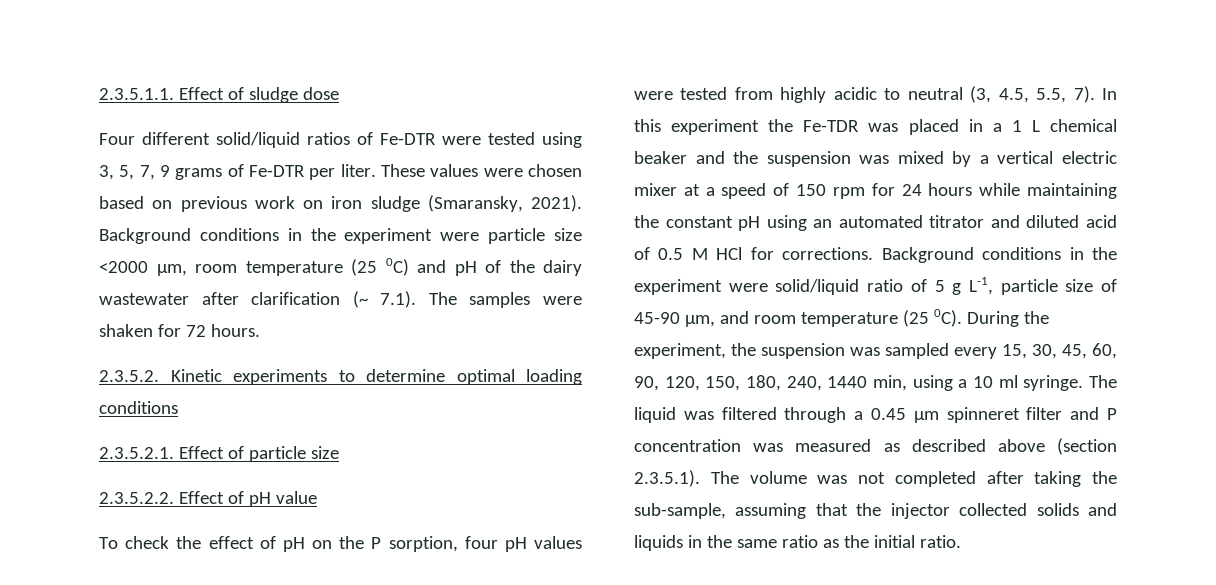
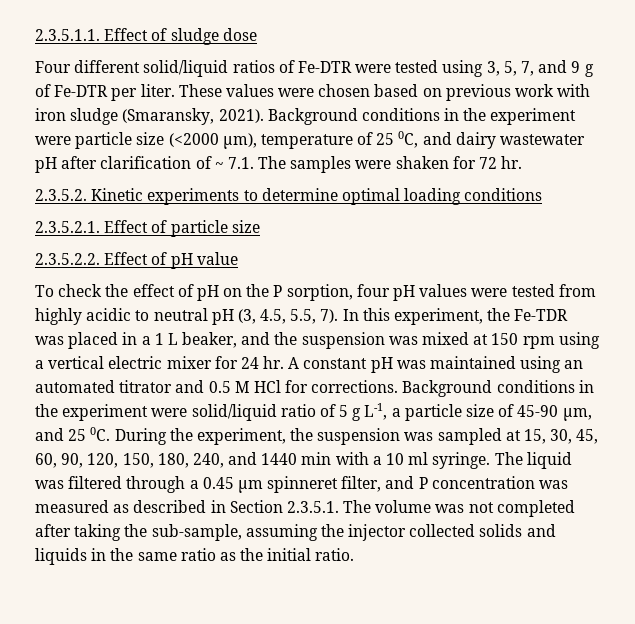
- Four different solid/liquid ratios of Fe-DTR were tested using 3, 5, 7, 9 grams of Fe-DTR per liter.
+ Four different solid/liquid ratios of Fe-DTR were tested using 3, 5, 7, and 9 g of Fe-DTR per liter.
- These values were chosen based on previous work on iron sludge (Smaransky, 2021).
+ These values were chosen based on previous work with iron sludge (Smaransky, 2021).
- Background conditions in the experiment were particle size <2000 μm, room temperature (25 0C) and pH of the dairy wastewater after clarification (~ 7.1). The samples were shaken for 72 hours.
+ Background conditions in the experiment were particle size (<2000 μm), temperature of 25 0C, and dairy wastewater pH after clarification of ~ 7.1. The samples were shaken for 72 hr.
- To check the effect of pH on the P sorption, four pH values were tested from highly acidic to neutral (3, 4.5, 5.5, 7).
+ To check the effect of pH on the P sorption, four pH values were tested from highly acidic to neutral pH (3, 4.5, 5.5, 7).
- In this experiment the Fe-TDR was placed in a 1 L chemical beaker and the suspension was mixed by a vertical electric mixer at a speed of 150 rpm for 24 hours while maintaining the constant pH using an automated titrator and diluted acid of 0.5 M HCl for corrections.
+ In this experiment, the Fe-TDR was placed in a 1 L beaker, and the suspension was mixed at 150 rpm using a vertical electric mixer for 24 hr. A constant pH was maintained using an automated titrator and 0.5 M HCl for corrections.
- Background conditions in the experiment were solid/liquid ratio of 5 g L-1, particle size of 45-90 μm, and room temperature (25 0C).
+ Background conditions in the experiment were solid/liquid ratio of 5 g L-1, a particle size of 45-90 μm, and 25 0C.
- During the experiment, the suspension was sampled every 15, 30, 45, 60, 90, 120, 150, 180, 240, 1440 min, using a 10 ml syringe.
+ During the experiment, the suspension was sampled at 15, 30, 45, 60, 90, 120, 150, 180, 240, and 1440 min with a 10 ml syringe.
- The liquid was filtered through a 0.45 μm spinneret filter and P concentration was measured as described above (section 2.3.5.1). The volume was not completed after taking the sub-sample, assuming that the injector collected solids and liquids in the same ratio as the initial ratio.
+ The liquid was filtered through a 0.45 μm spinneret filter, and P concentration was measured as described in Section 2.3.5.1. The volume was not completed after taking the sub-sample, assuming the injector collected solids and liquids in the same ratio as the initial ratio.

